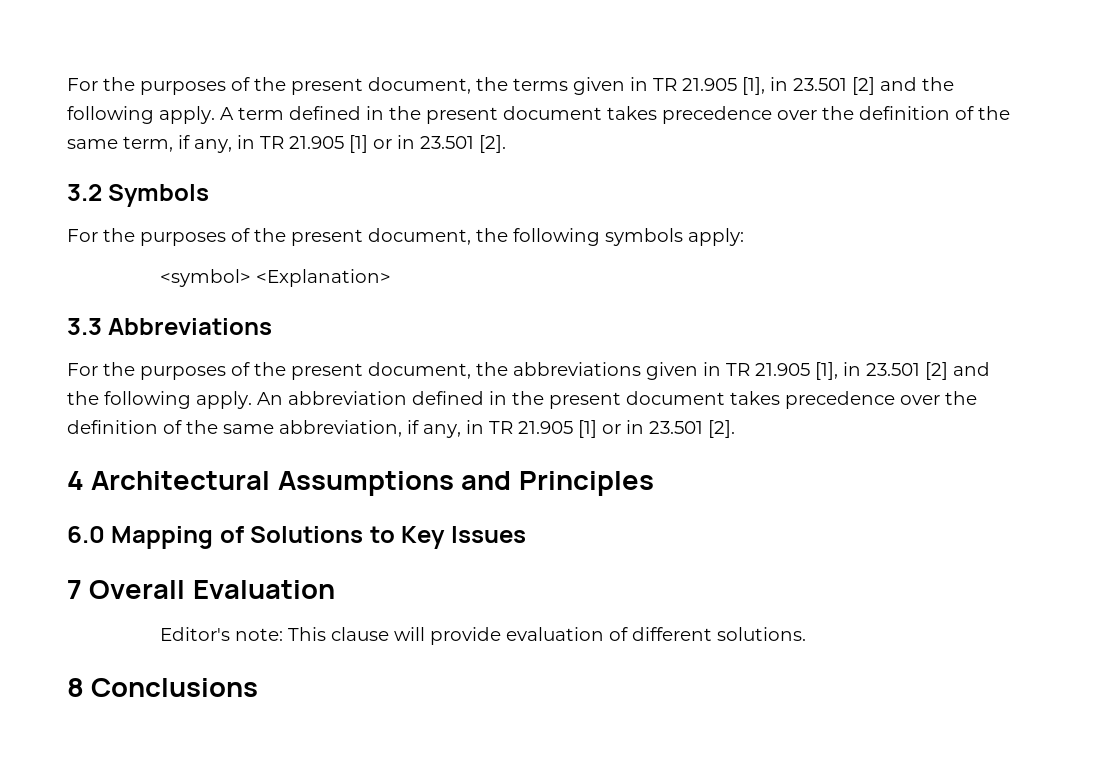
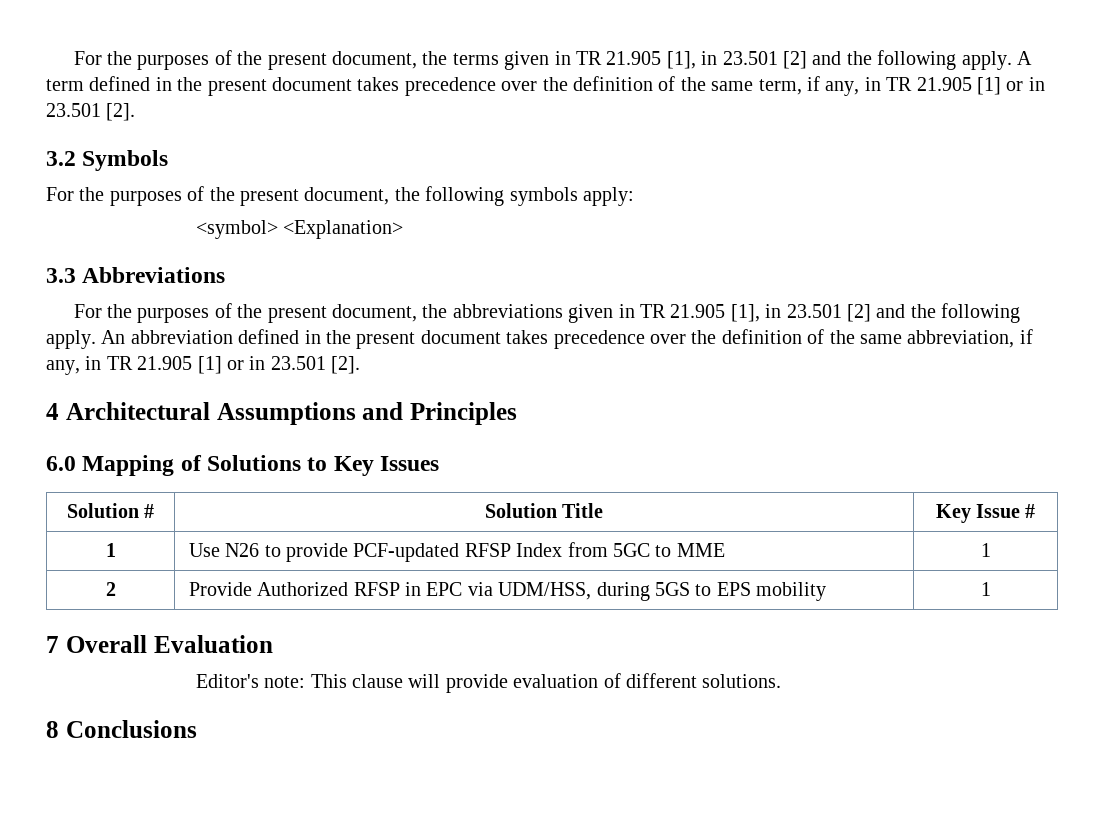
+ Solution # | Solution Title | Key Issue #
+ 1 | Use N26 to provide PCF-updated RFSP Index from 5GC to MME | 1
+ 2 | Provide Authorized RFSP in EPC via UDM/HSS, during 5GS to EPS mobility | 1

